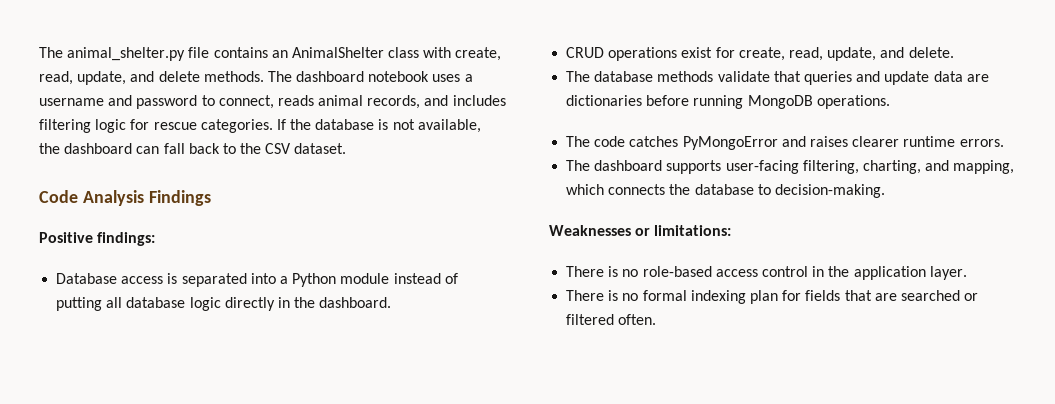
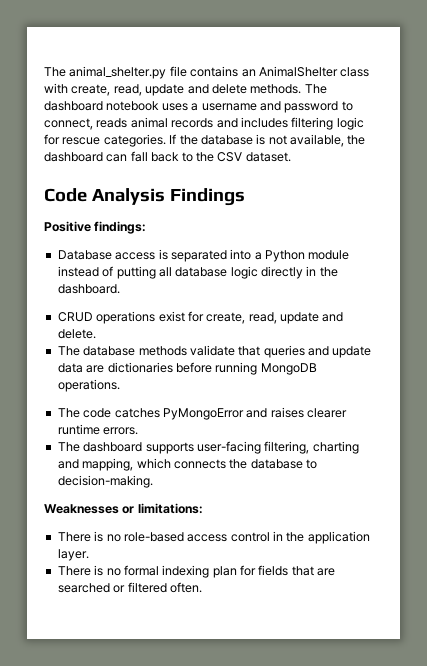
- The animal_shelter.py file contains an AnimalShelter class with create, read, update, and delete methods.
+ The animal_shelter.py file contains an AnimalShelter class with create, read, update and delete methods.
- The dashboard notebook uses a username and password to connect, reads animal records, and includes filtering logic for rescue categories.
+ The dashboard notebook uses a username and password to connect, reads animal records and includes filtering logic for rescue categories.
- CRUD operations exist for create, read, update, and delete.
+ CRUD operations exist for create, read, update and delete.
- The dashboard supports user-facing filtering, charting, and mapping, which connects the database to decision-making.
+ The dashboard supports user-facing filtering, charting and mapping, which connects the database to decision-making.

